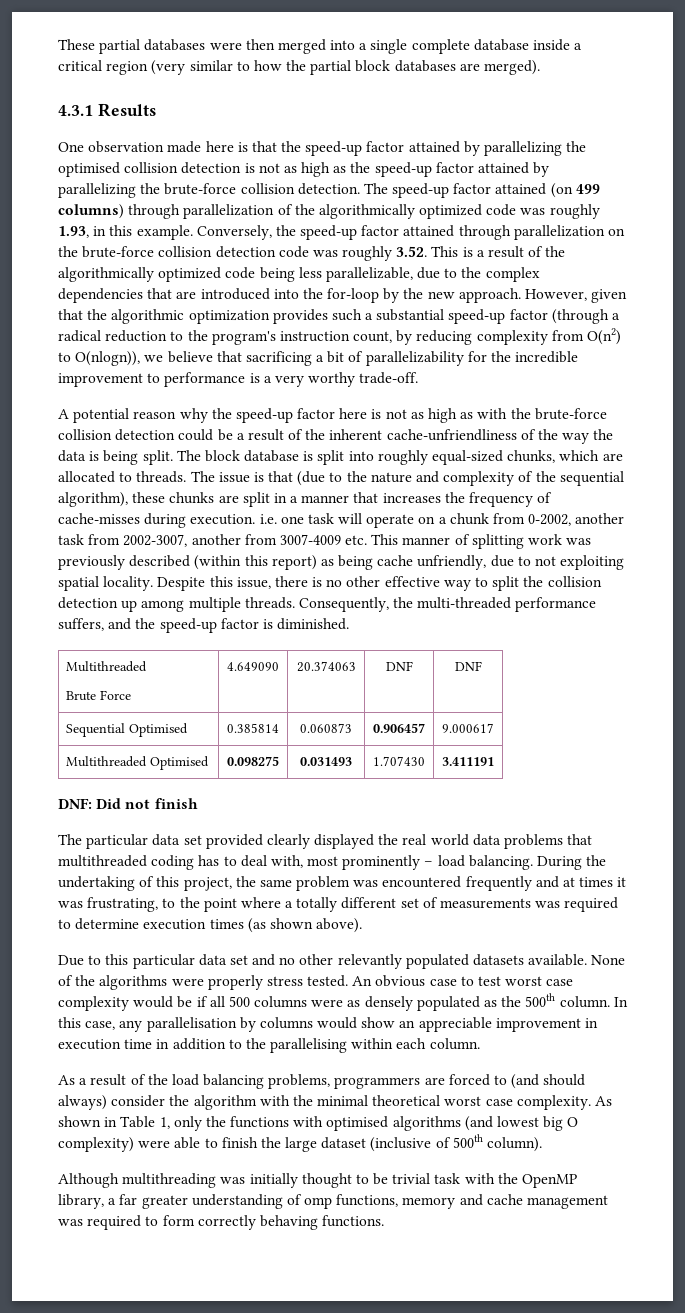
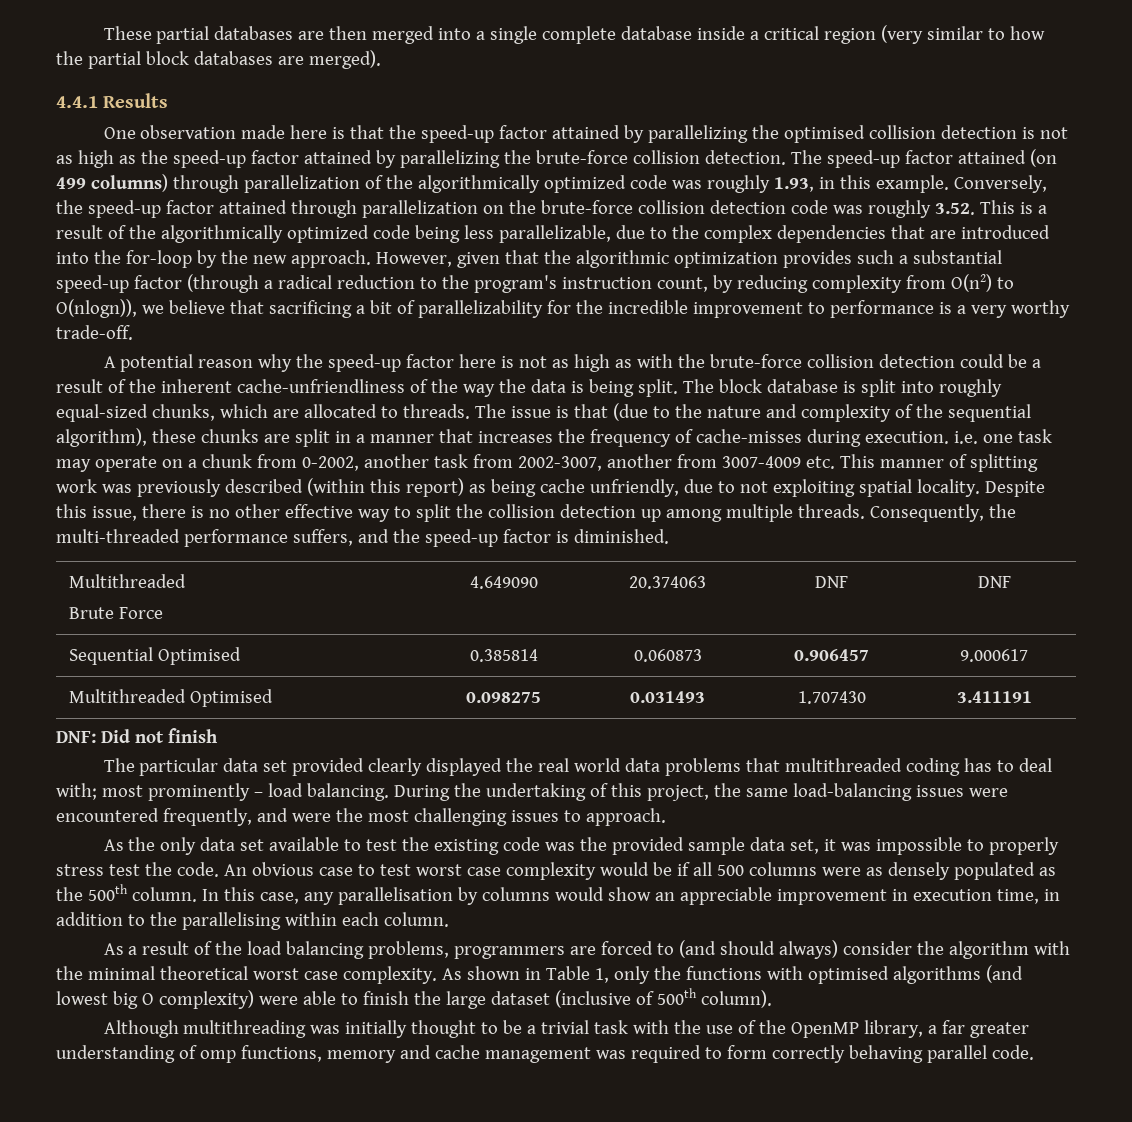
- These partial databases were then merged into a single complete database inside a critical region (very similar to how the partial block databases are merged).
+ These partial databases are then merged into a single complete database inside a critical region (very similar to how the partial block databases are merged).
- 4.3.1 Results
+ 4.4.1 Results
- The issue is that (due to the nature and complexity of the sequential algorithm), these chunks are split in a manner that increases the frequency of cache-misses during execution. i.e. one task will operate on a chunk from 0-2002, another task from 2002-3007, another from 3007-4009 etc. This manner of splitting work was previously described (within this report) as being cache unfriendly, due to not exploiting spatial locality.
+ The issue is that (due to the nature and complexity of the sequential algorithm), these chunks are split in a manner that increases the frequency of cache-misses during execution. i.e. one task may operate on a chunk from 0-2002, another task from 2002-3007, another from 3007-4009 etc. This manner of splitting work was previously described (within this report) as being cache unfriendly, due to not exploiting spatial locality.
- The particular data set provided clearly displayed the real world data problems that multithreaded coding has to deal with, most prominently – load balancing.
+ The particular data set provided clearly displayed the real world data problems that multithreaded coding has to deal with; most prominently – load balancing.
- During the undertaking of this project, the same problem was encountered frequently and at times it was frustrating, to the point where a totally different set of measurements was required to determine execution times (as shown above).
- Due to this particular data set and no other relevantly populated datasets available. None of the algorithms were properly stress tested.
+ During the undertaking of this project, the same load-balancing issues were encountered frequently, and were the most challenging issues to approach.
+ As the only data set available to test the existing code was the provided sample data set, it was impossible to properly stress test the code.
- In this case, any parallelisation by columns would show an appreciable improvement in execution time in addition to the parallelising within each column.
+ In this case, any parallelisation by columns would show an appreciable improvement in execution time, in addition to the parallelising within each column.
- Although multithreading was initially thought to be trivial task with the OpenMP library, a far greater understanding of omp functions, memory and cache management was required to form correctly behaving functions.
+ Although multithreading was initially thought to be a trivial task with the use of the OpenMP library, a far greater understanding of omp functions, memory and cache management was required to form correctly behaving parallel code.

